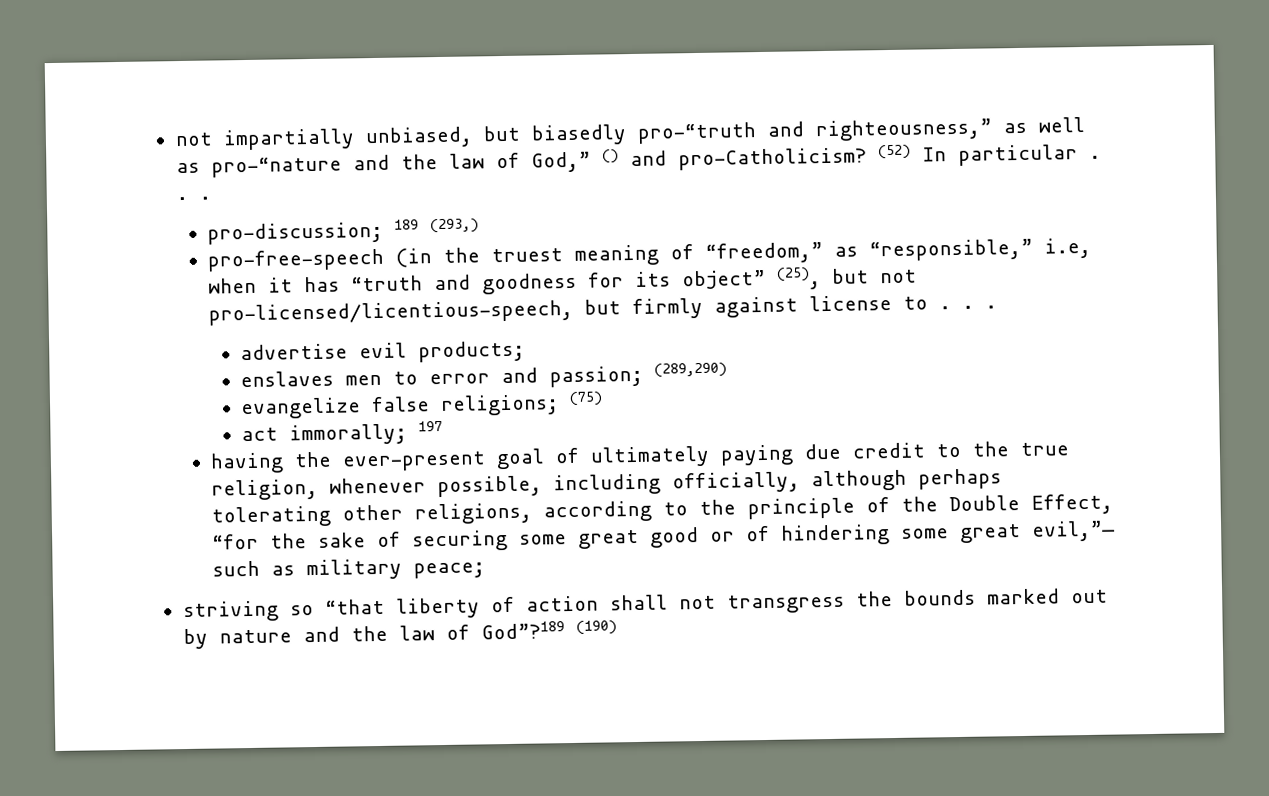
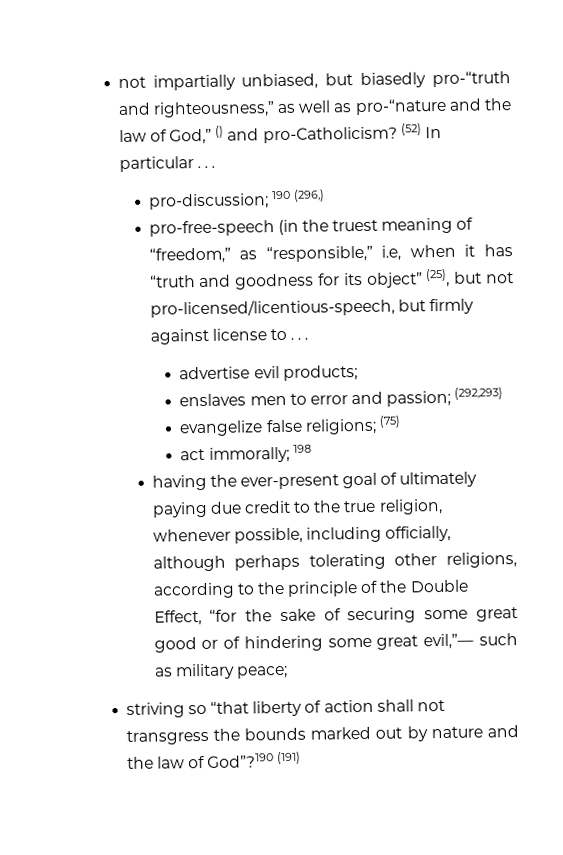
- pro-discussion; 189 (293,)
+ pro-discussion; 190 (296,)
- enslaves men to error and passion; (289,290)
+ enslaves men to error and passion; (292,293)
- act immorally; 197
+ act immorally; 198
- striving so “that liberty of action shall not transgress the bounds marked out by nature and the law of God”?189 (190)
+ striving so “that liberty of action shall not transgress the bounds marked out by nature and the law of God”?190 (191)

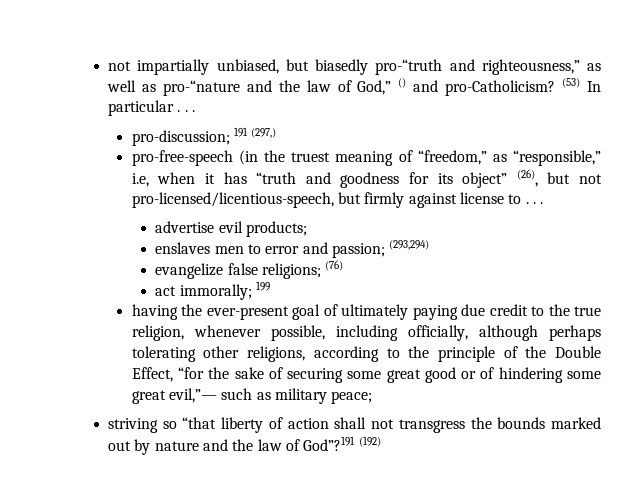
- (52) In particular . . .
+ (53) In particular . . .
- pro-discussion; 190 (296,)
+ pro-discussion; 191 (297,)
- pro-free-speech (in the truest meaning of “freedom,” as “responsible,” i.e, when it has “truth and goodness for its object” (25), but not pro-licensed/licentious-speech, but firmly against license to . . .
+ pro-free-speech (in the truest meaning of “freedom,” as “responsible,” i.e, when it has “truth and goodness for its object” (26), but not pro-licensed/licentious-speech, but firmly against license to . . .
- enslaves men to error and passion; (292,293)
+ enslaves men to error and passion; (293,294)
- evangelize false religions; (75)
+ evangelize false religions; (76)
- act immorally; 198
+ act immorally; 199
- striving so “that liberty of action shall not transgress the bounds marked out by nature and the law of God”?190 (191)
+ striving so “that liberty of action shall not transgress the bounds marked out by nature and the law of God”?191 (192)

